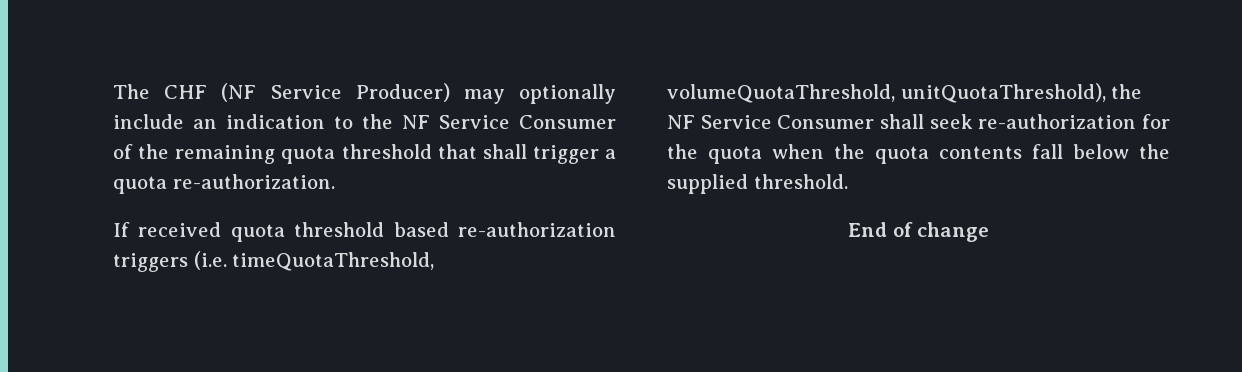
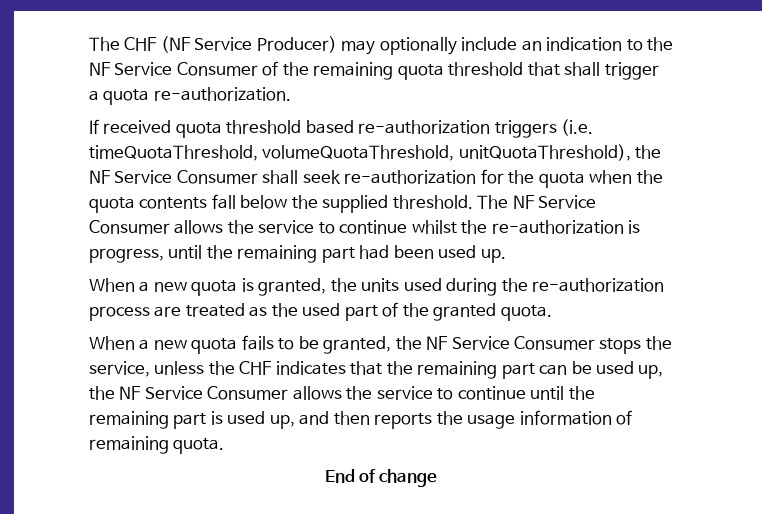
+ The NF Service Consumer allows the service to continue whilst the re-authorization is progress, until the remaining part had been used up.
+ When a new quota is granted, the units used during the re-authorization process are treated as the used part of the granted quota.
+ When a new quota fails to be granted, the NF Service Consumer stops the service, unless the CHF indicates that the remaining part can be used up, the NF Service Consumer allows the service to continue until the remaining part is used up, and then reports the usage information of remaining quota.

